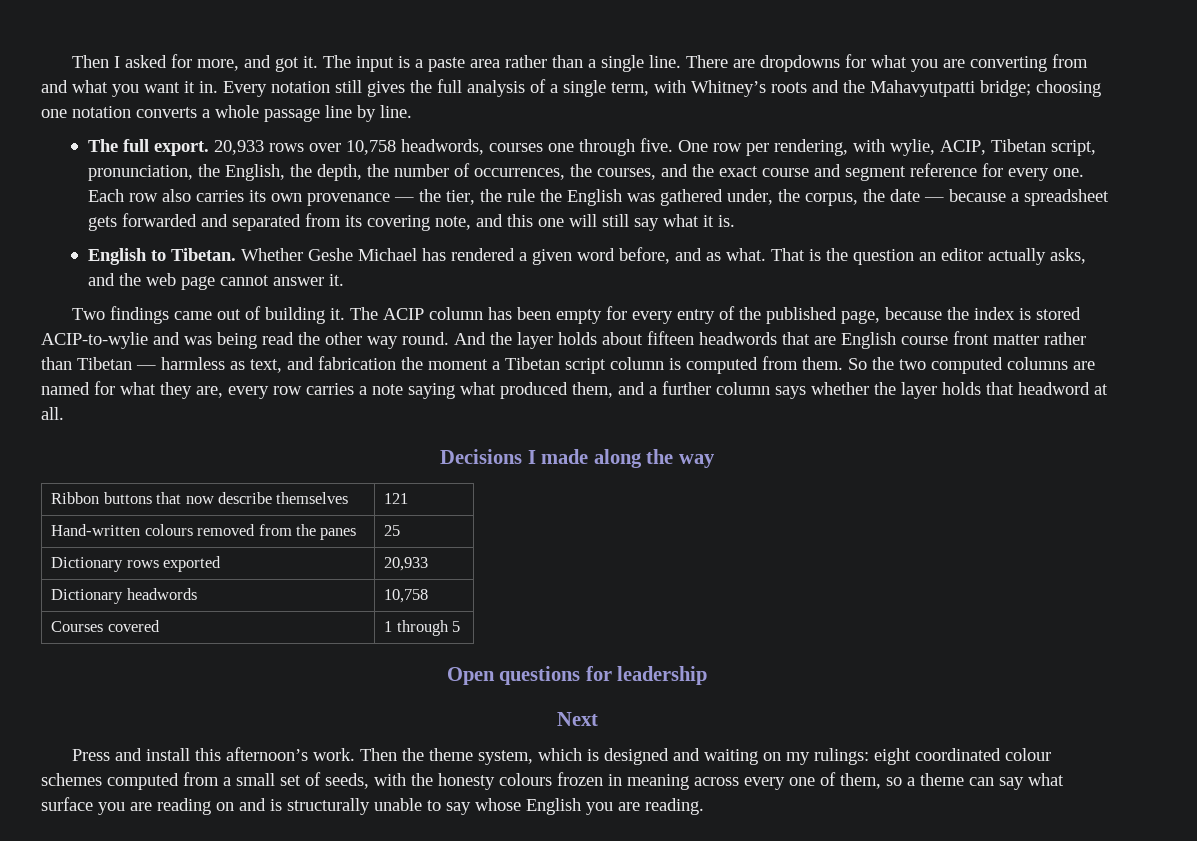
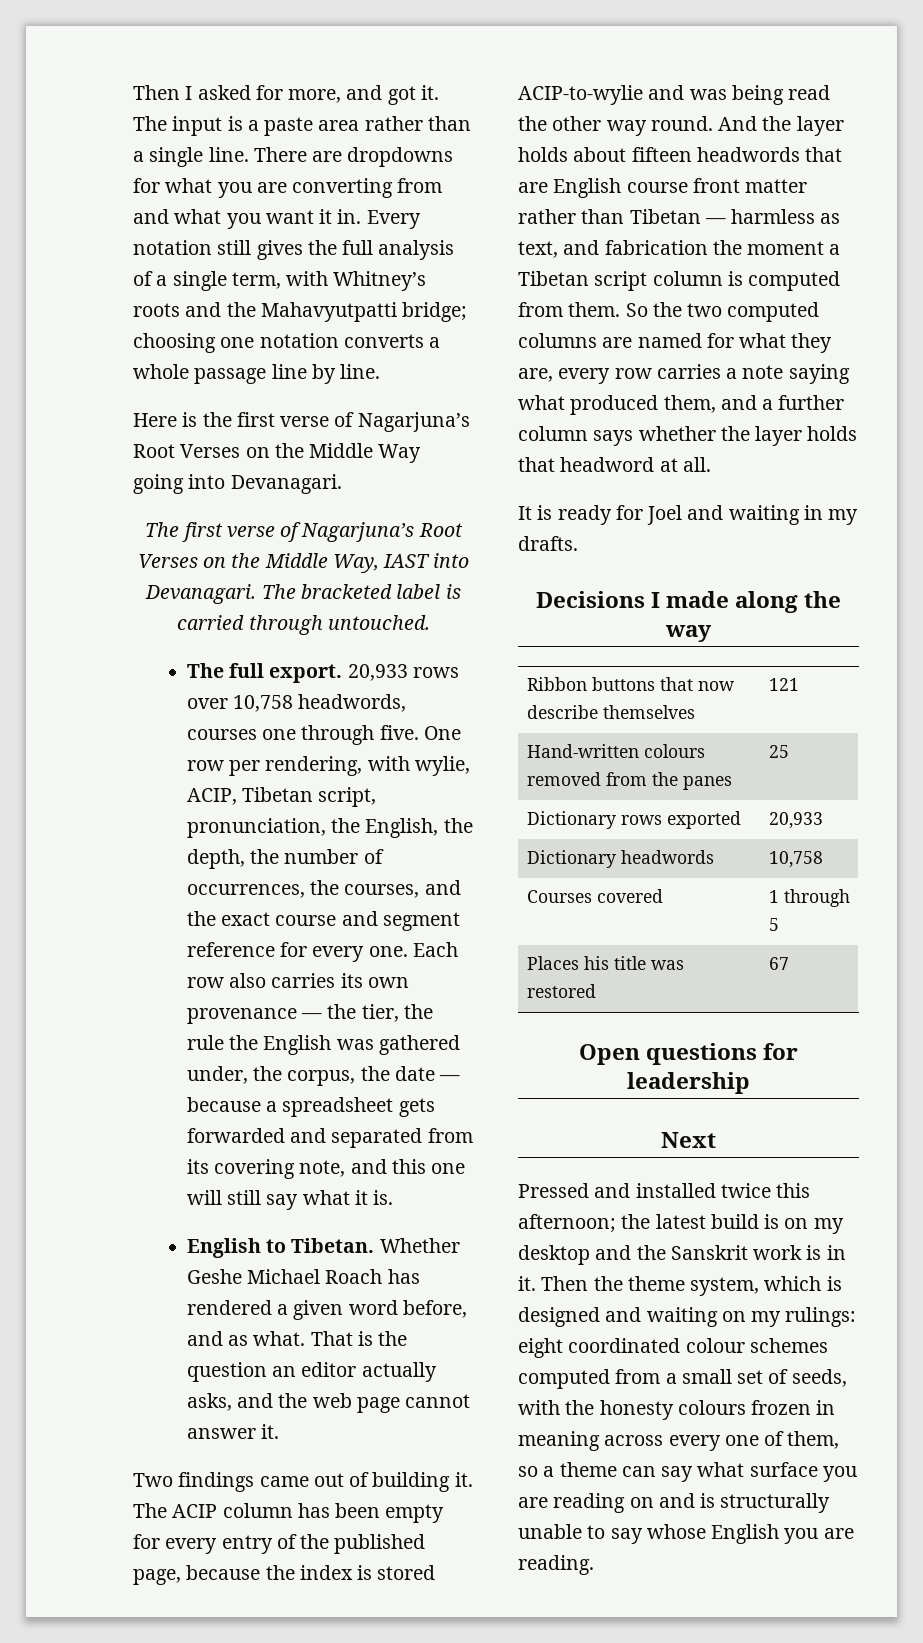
+ Here is the first verse of Nagarjuna’s Root Verses on the Middle Way going into Devanagari.
+ The first verse of Nagarjuna’s Root Verses on the Middle Way, IAST into Devanagari. The bracketed label is carried through untouched.
- Whether Geshe Michael has rendered a given word before, and as what.
+ Whether Geshe Michael Roach has rendered a given word before, and as what.
+ It is ready for Joel and waiting in my drafts.
+ Places his title was restored | 67
- Press and install this afternoon’s work.
+ Pressed and installed twice this afternoon; the latest build is on my desktop and the Sanskrit work is in it.

